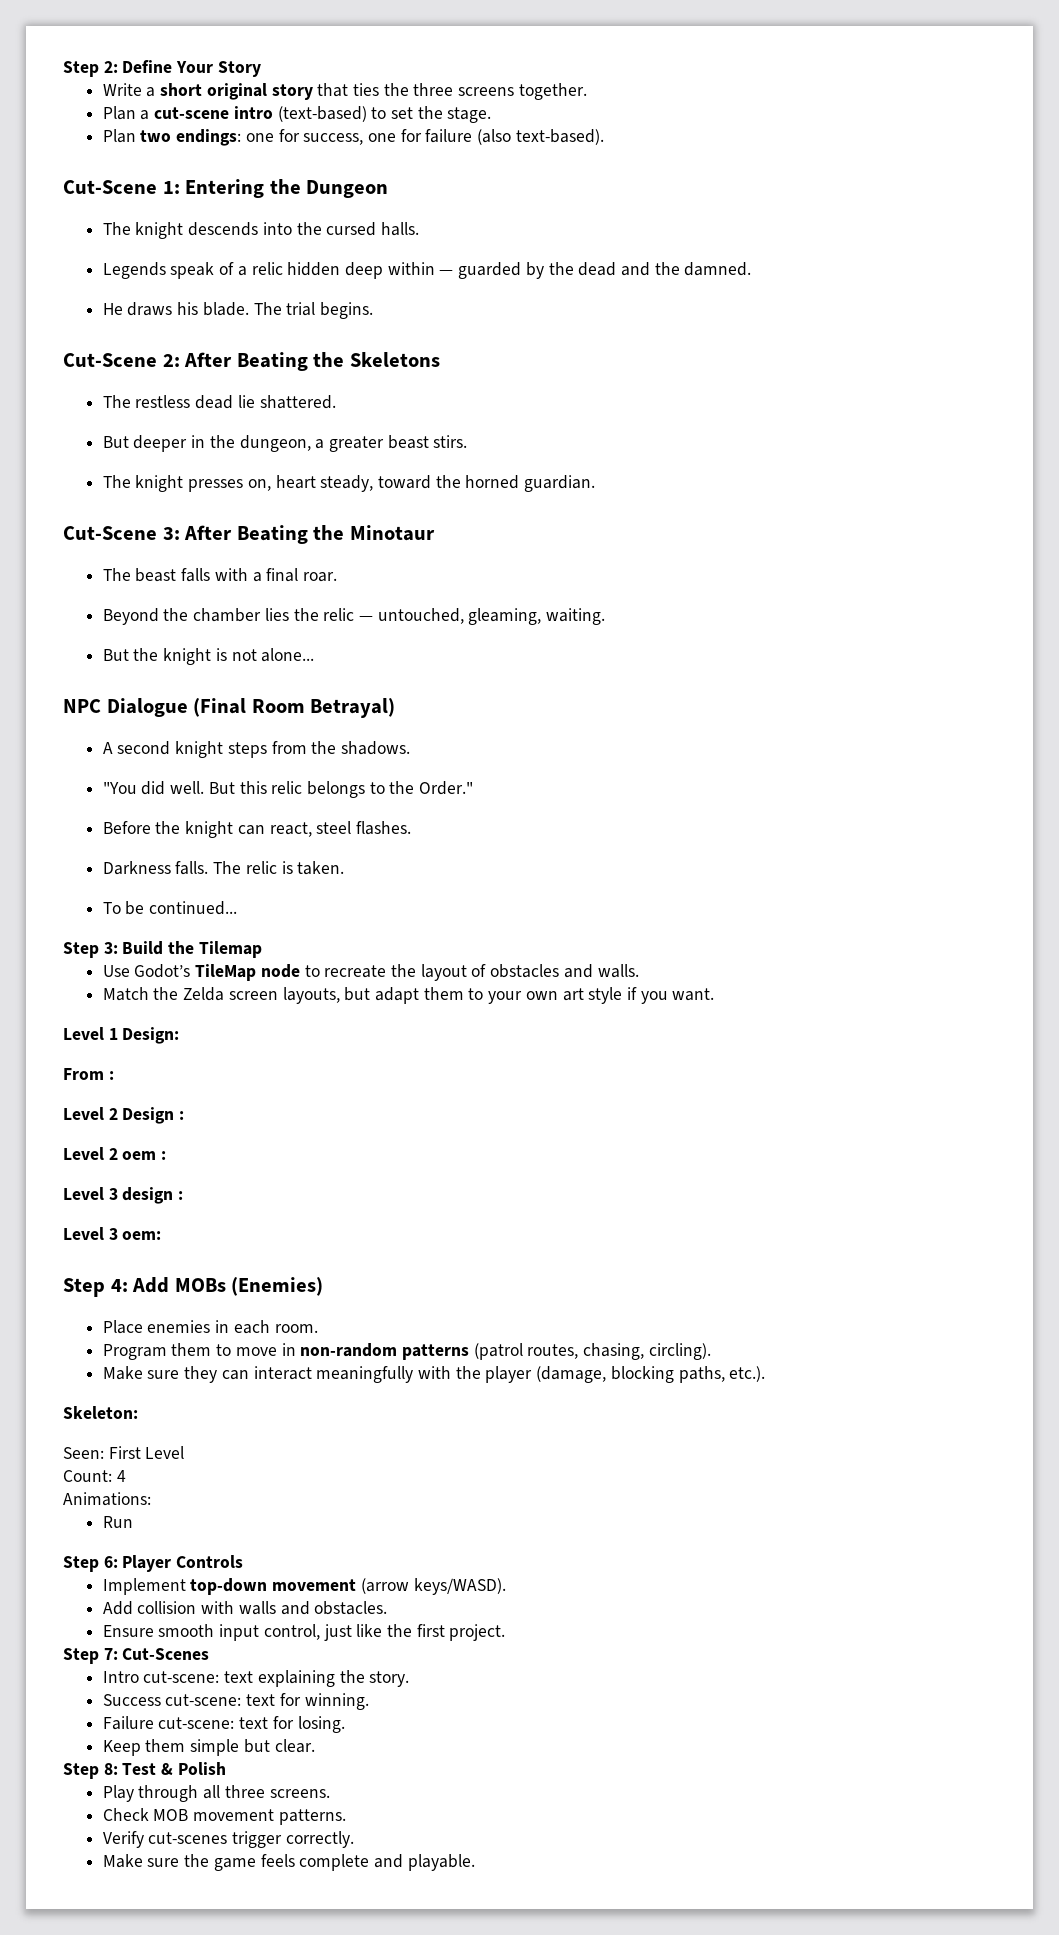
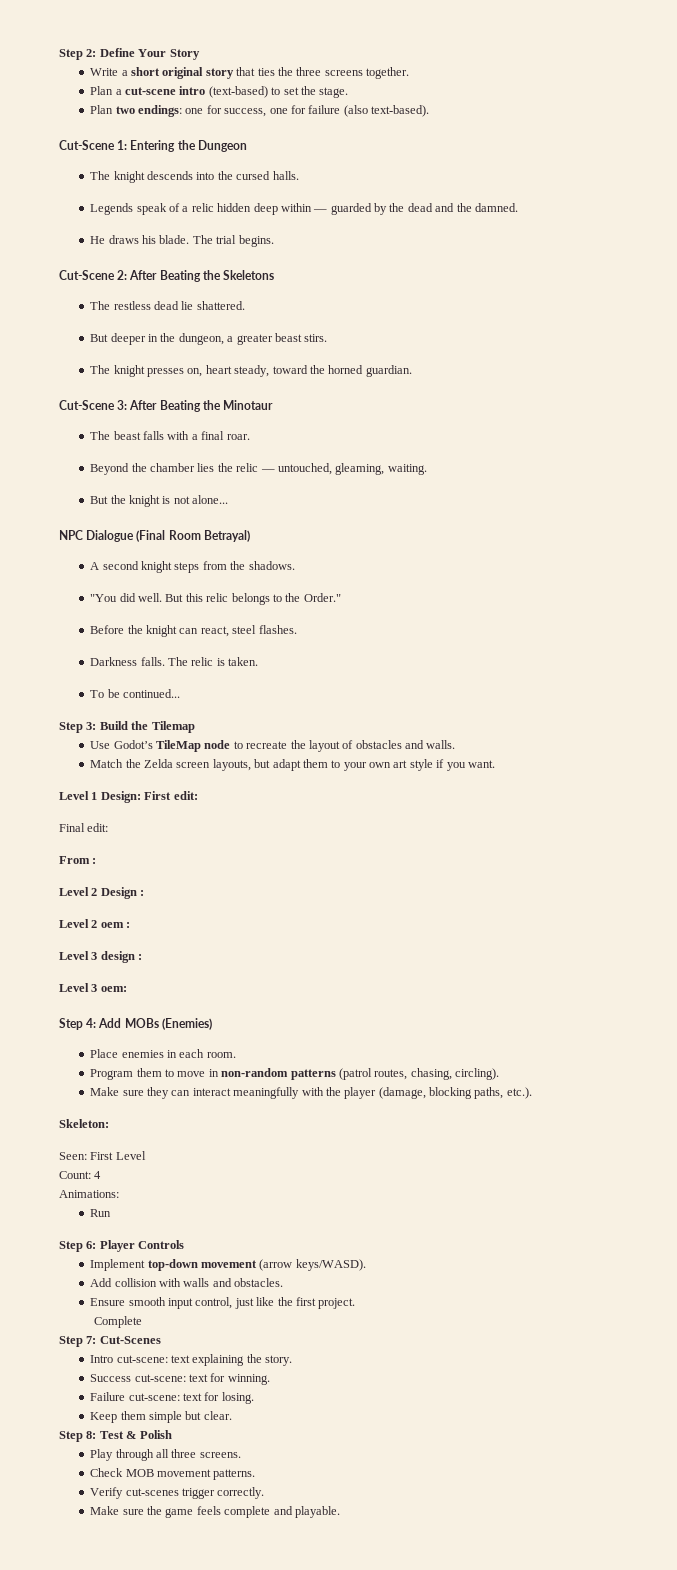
- Level 1 Design:
+ Level 1 Design: First edit:
+ Final edit:
+ Complete

